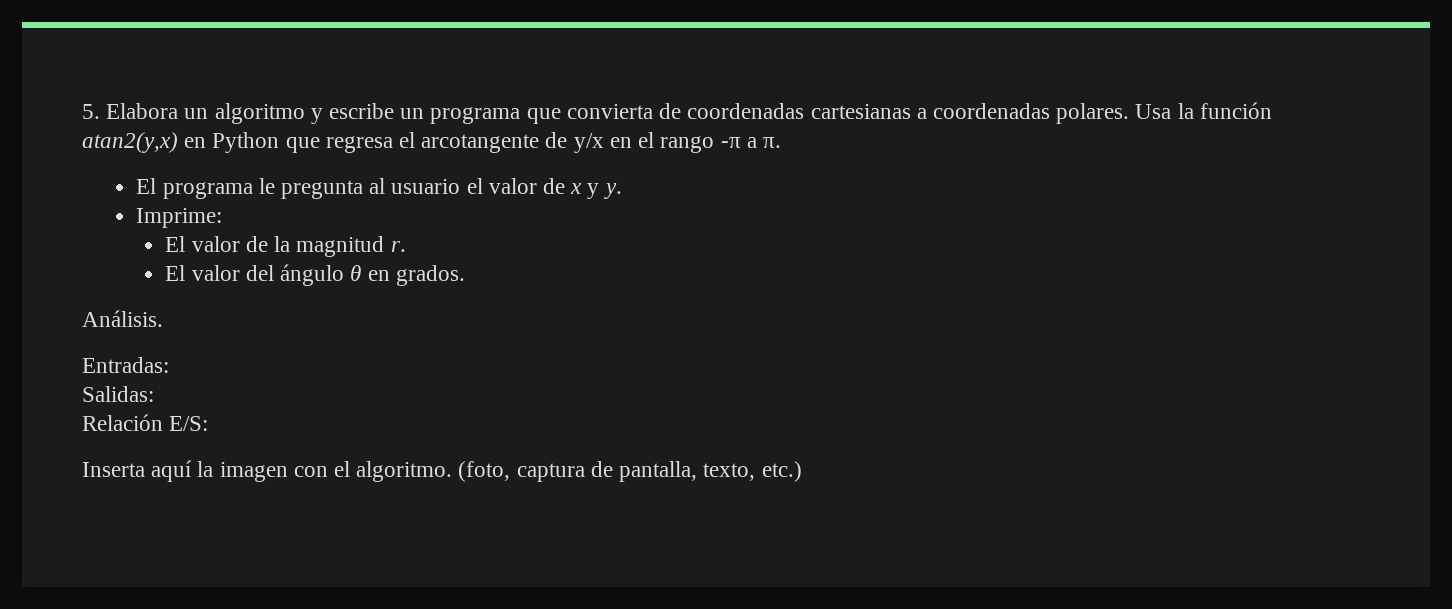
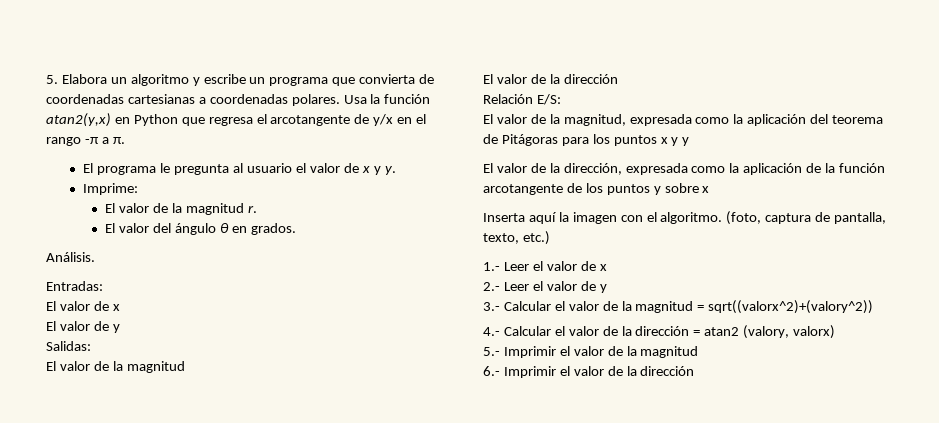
+ El valor de x
+ El valor de y
  Salidas:
+ El valor de la magnitud
+ El valor de la dirección
  Relación E/S:
+ El valor de la magnitud, expresada como la aplicación del teorema de Pitágoras para los puntos x y y
+ El valor de la dirección, expresada como la aplicación de la función arcotangente de los puntos y sobre x
+ 1.- Leer el valor de x
+ 2.- Leer el valor de y
+ 3.- Calcular el valor de la magnitud = sqrt((valorx^2)+(valory^2))
+ 4.- Calcular el valor de la dirección = atan2 (valory, valorx)
+ 5.- Imprimir el valor de la magnitud
+ 6.- Imprimir el valor de la dirección

